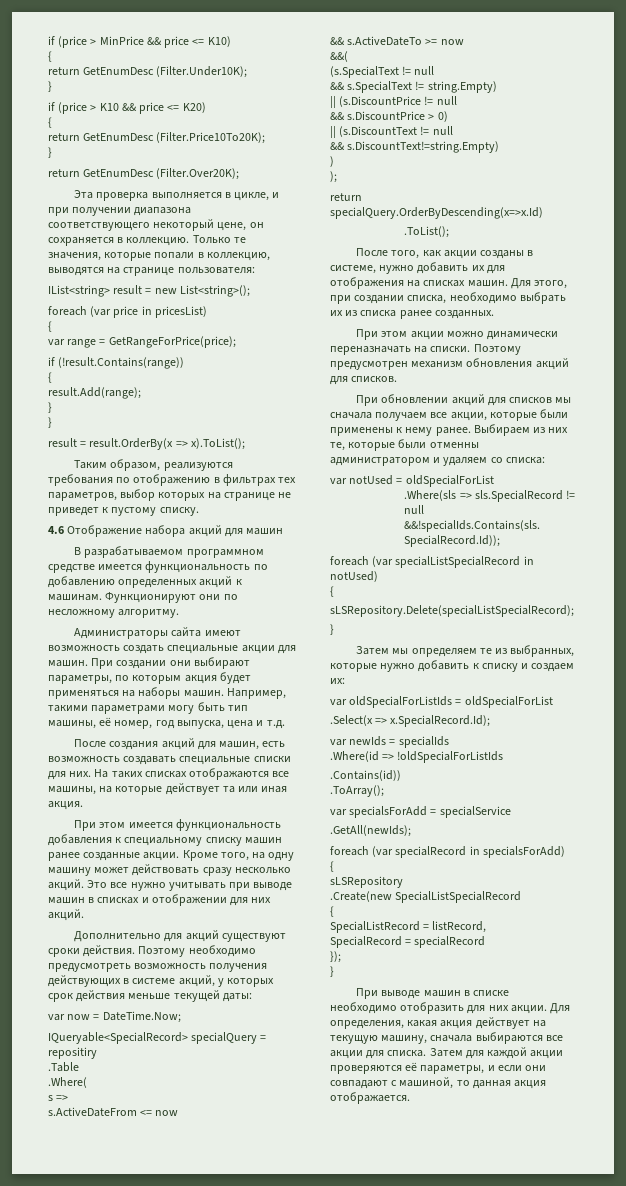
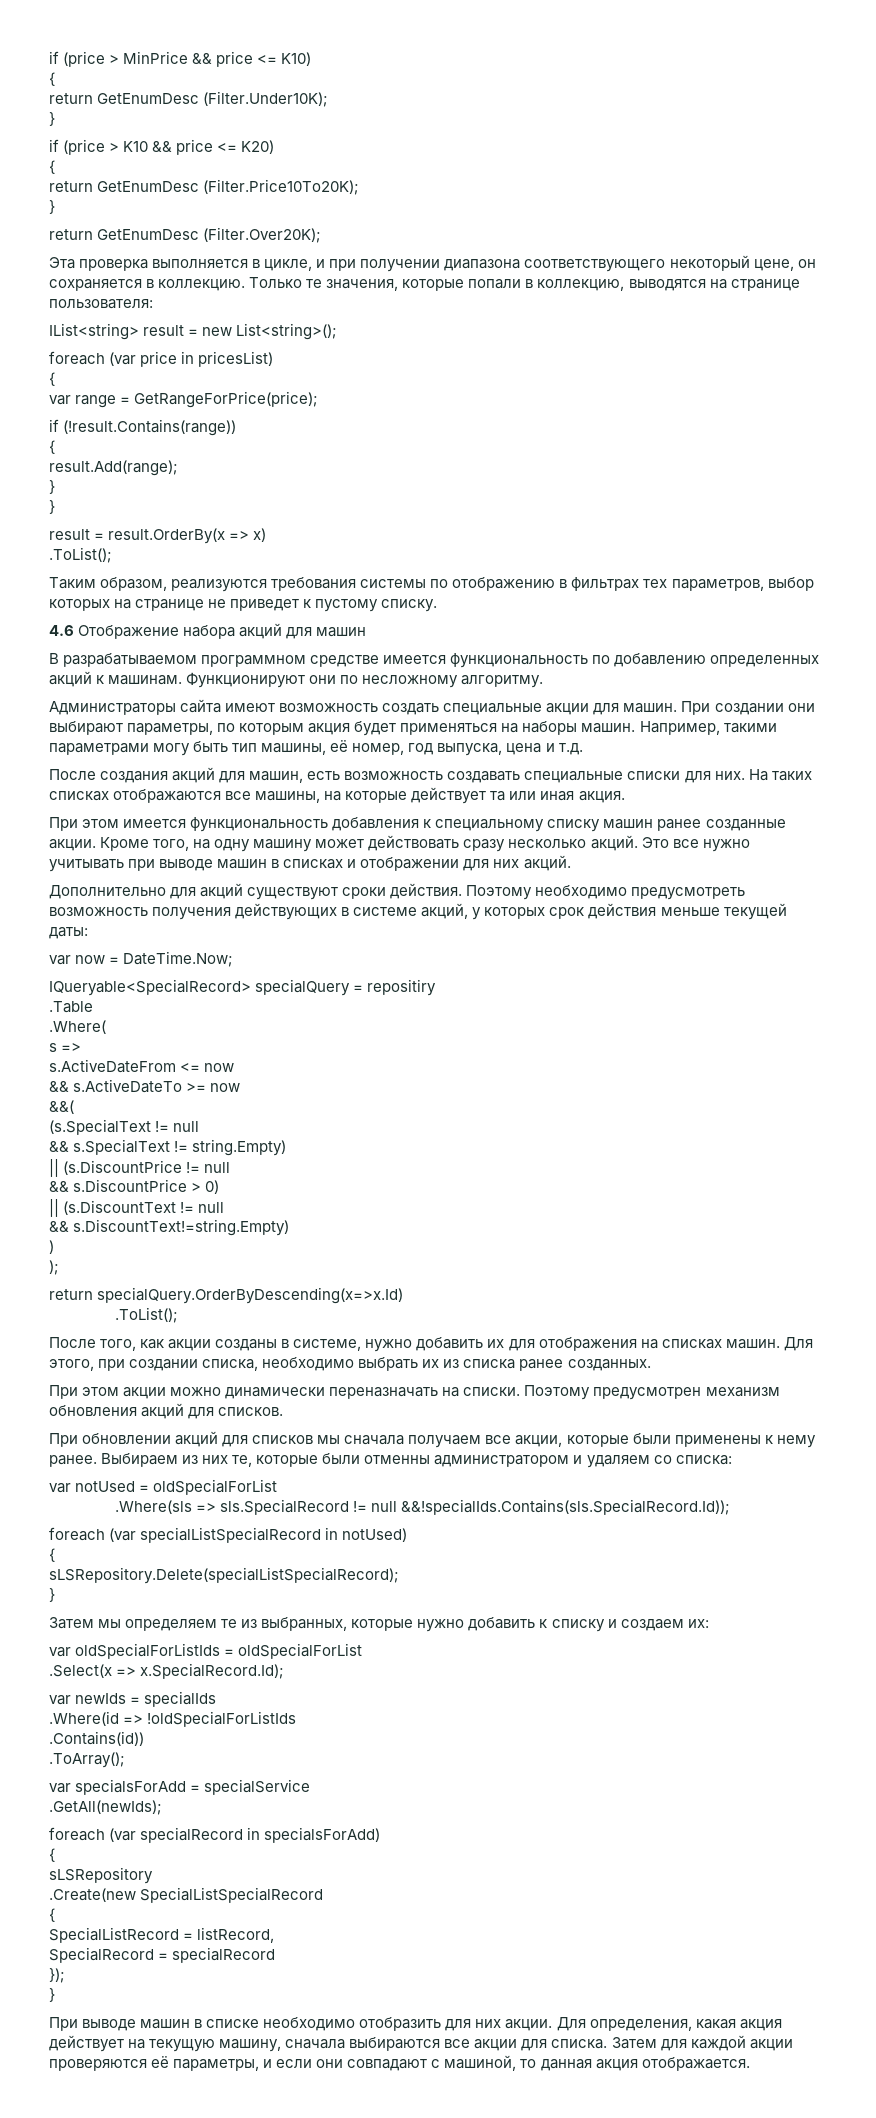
- result = result.OrderBy(x => x).ToList();
+ result = result.OrderBy(x => x)
+ .ToList();
- Таким образом, реализуются требования по отображению в фильтрах тех параметров, выбор которых на странице не приведет к пустому списку.
+ Таким образом, реализуются требования системы по отображению в фильтрах тех параметров, выбор которых на странице не приведет к пустому списку.

